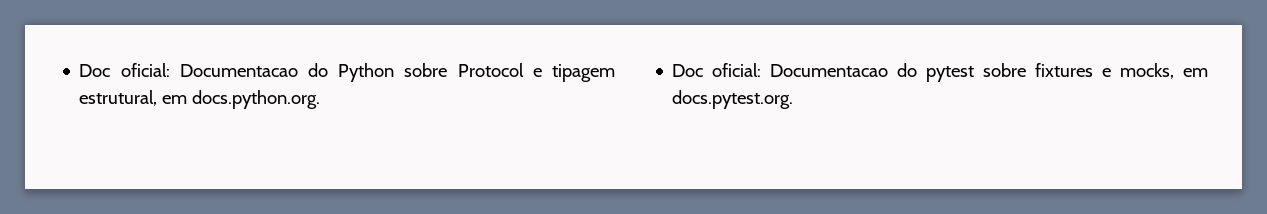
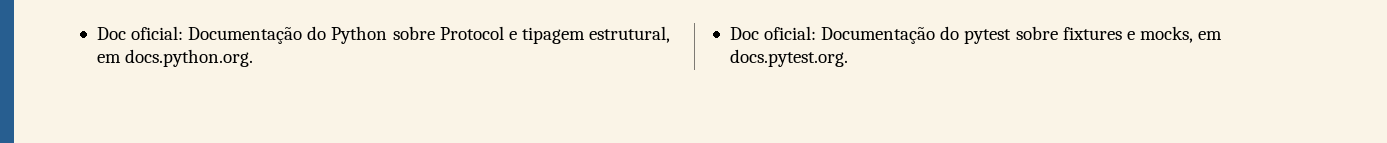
- Doc oficial: Documentacao do Python sobre Protocol e tipagem estrutural, em docs.python.org.
+ Doc oficial: Documentação do Python sobre Protocol e tipagem estrutural, em docs.python.org.
- Doc oficial: Documentacao do pytest sobre fixtures e mocks, em docs.pytest.org.
+ Doc oficial: Documentação do pytest sobre fixtures e mocks, em docs.pytest.org.

